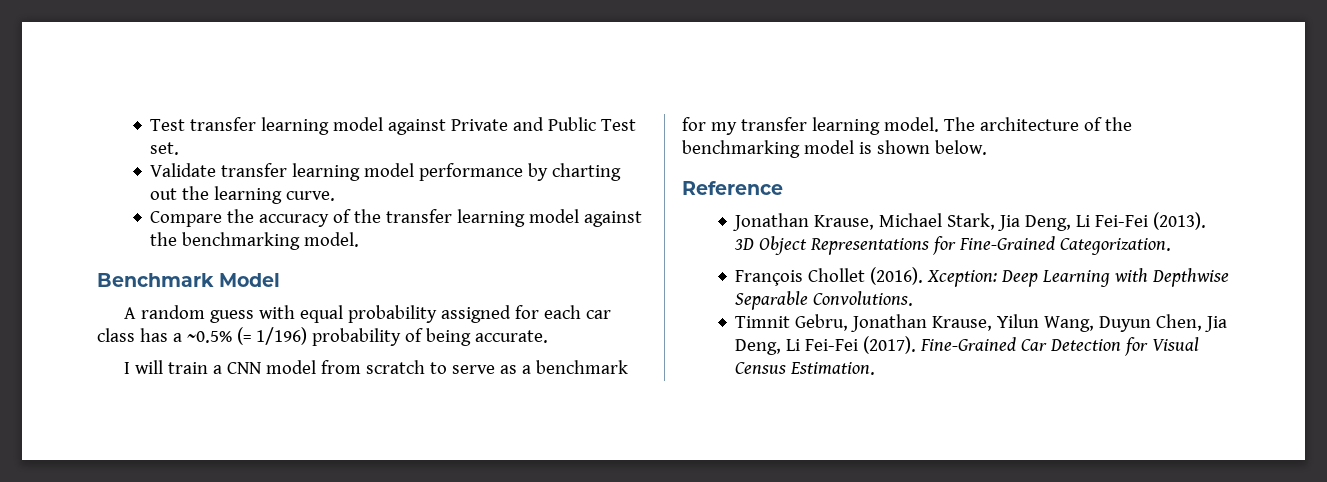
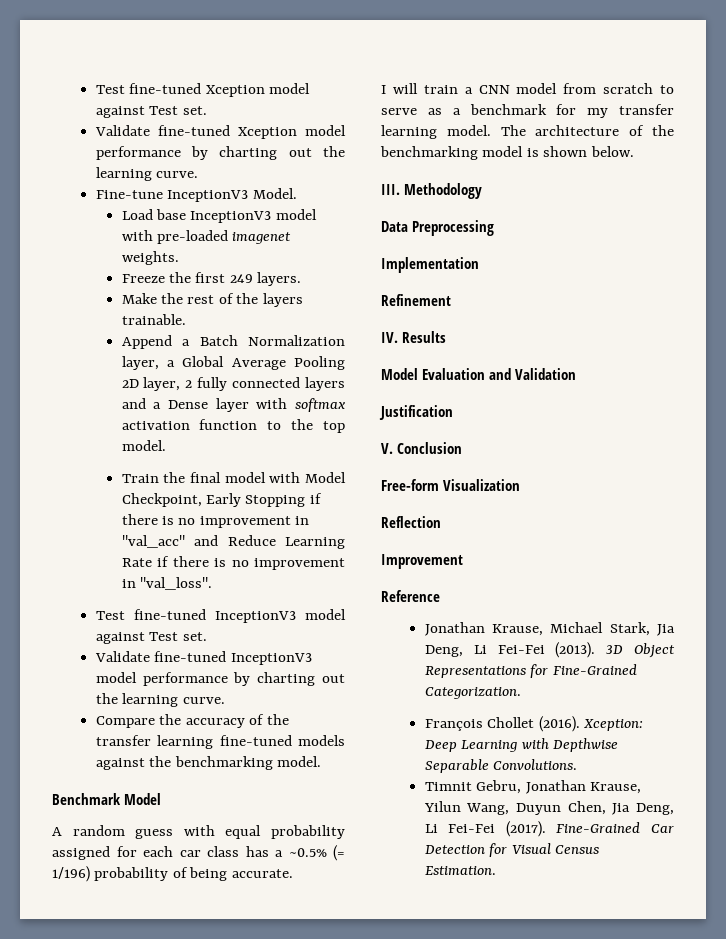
- Test transfer learning model against Private and Public Test set.
- Validate transfer learning model performance by charting out the learning curve.
+ Test fine-tuned Xception model against Test set.
+ Validate fine-tuned Xception model performance by charting out the learning curve.
+ Fine-tune InceptionV3 Model.
+ Load base InceptionV3 model with pre-loaded imagenet weights.
+ Freeze the first 249 layers.
+ Make the rest of the layers trainable.
+ Append a Batch Normalization layer, a Global Average Pooling 2D layer, 2 fully connected layers and a Dense layer with softmax activation function to the top model.
+ Train the final model with Model Checkpoint, Early Stopping if there is no improvement in "val_acc" and Reduce Learning Rate if there is no improvement in "val_loss".
+ Test fine-tuned InceptionV3 model against Test set.
+ Validate fine-tuned InceptionV3 model performance by charting out the learning curve.
- Compare the accuracy of the transfer learning model against the benchmarking model.
+ Compare the accuracy of the transfer learning fine-tuned models against the benchmarking model.
+ III. Methodology
+ Data Preprocessing
+ Implementation
+ Refinement
+ IV. Results
+ Model Evaluation and Validation
+ Justification
+ V. Conclusion
+ Free-form Visualization
+ Reflection
+ Improvement

